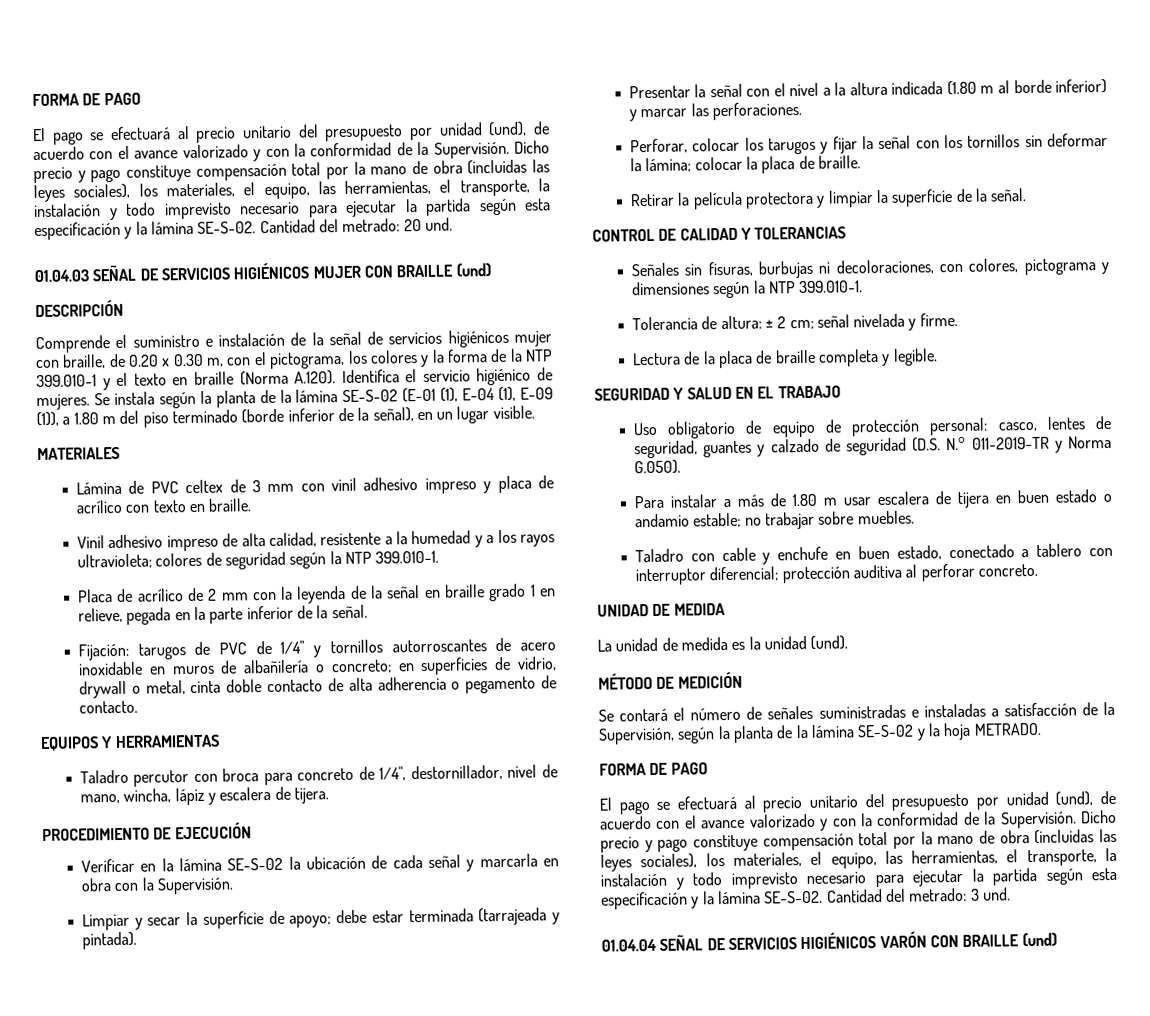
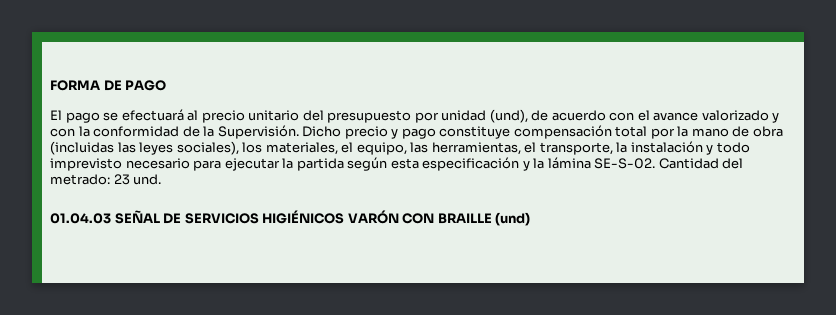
- Cantidad del metrado: 20 und.
+ Cantidad del metrado: 23 und.
- 01.04.03 SEÑAL DE SERVICIOS HIGIÉNICOS MUJER CON BRAILLE (und)
- DESCRIPCIÓN
- Comprende el suministro e instalación de la señal de servicios higiénicos mujer con braille, de 0.20 x 0.30 m, con el pictograma, los colores y la forma de la NTP 399.010-1 y el texto en braille (Norma A.120). Identifica el servicio higiénico de mujeres. Se instala según la planta de la lámina SE-S-02 (E-01 (1), E-04 (1), E-09 (1)), a 1.80 m del piso terminado (borde inferior de la señal), en un lugar visible.
- MATERIALES
- Lámina de PVC celtex de 3 mm con vinil adhesivo impreso y placa de acrílico con texto en braille.
- Vinil adhesivo impreso de alta calidad, resistente a la humedad y a los rayos ultravioleta; colores de seguridad según la NTP 399.010-1.
- Placa de acrílico de 2 mm con la leyenda de la señal en braille grado 1 en relieve, pegada en la parte inferior de la señal.
- Fijación: tarugos de PVC de 1/4" y tornillos autorroscantes de acero inoxidable en muros de albañilería o concreto; en superficies de vidrio, drywall o metal, cinta doble contacto de alta adherencia o pegamento de contacto.
- EQUIPOS Y HERRAMIENTAS
- Taladro percutor con broca para concreto de 1/4", destornillador, nivel de mano, wincha, lápiz y escalera de tijera.
- PROCEDIMIENTO DE EJECUCIÓN
- Verificar en la lámina SE-S-02 la ubicación de cada señal y marcarla en obra con la Supervisión.
- Limpiar y secar la superficie de apoyo; debe estar terminada (tarrajeada y pintada).
- Presentar la señal con el nivel a la altura indicada (1.80 m al borde inferior) y marcar las perforaciones.
- Perforar, colocar los tarugos y fijar la señal con los tornillos sin deformar la lámina; colocar la placa de braille.
- Retirar la película protectora y limpiar la superficie de la señal.
- CONTROL DE CALIDAD Y TOLERANCIAS
- Señales sin fisuras, burbujas ni decoloraciones, con colores, pictograma y dimensiones según la NTP 399.010-1.
- Tolerancia de altura: ± 2 cm; señal nivelada y firme.
- Lectura de la placa de braille completa y legible.
- SEGURIDAD Y SALUD EN EL TRABAJO
- Uso obligatorio de equipo de protección personal: casco, lentes de seguridad, guantes y calzado de seguridad (D.S. N.° 011-2019-TR y Norma G.050).
- Para instalar a más de 1.80 m usar escalera de tijera en buen estado o andamio estable; no trabajar sobre muebles.
- Taladro con cable y enchufe en buen estado, conectado a tablero con interruptor diferencial; protección auditiva al perforar concreto.
- UNIDAD DE MEDIDA
- La unidad de medida es la unidad (und).
- MÉTODO DE MEDICIÓN
- Se contará el número de señales suministradas e instaladas a satisfacción de la Supervisión, según la planta de la lámina SE-S-02 y la hoja METRADO.
- FORMA DE PAGO
- El pago se efectuará al precio unitario del presupuesto por unidad (und), de acuerdo con el avance valorizado y con la conformidad de la Supervisión. Dicho precio y pago constituye compensación total por la mano de obra (incluidas las leyes sociales), los materiales, el equipo, las herramientas, el transporte, la instalación y todo imprevisto necesario para ejecutar la partida según esta especificación y la lámina SE-S-02. Cantidad del metrado: 3 und.
- 01.04.04 SEÑAL DE SERVICIOS HIGIÉNICOS VARÓN CON BRAILLE (und)
+ 01.04.03 SEÑAL DE SERVICIOS HIGIÉNICOS VARÓN CON BRAILLE (und)

